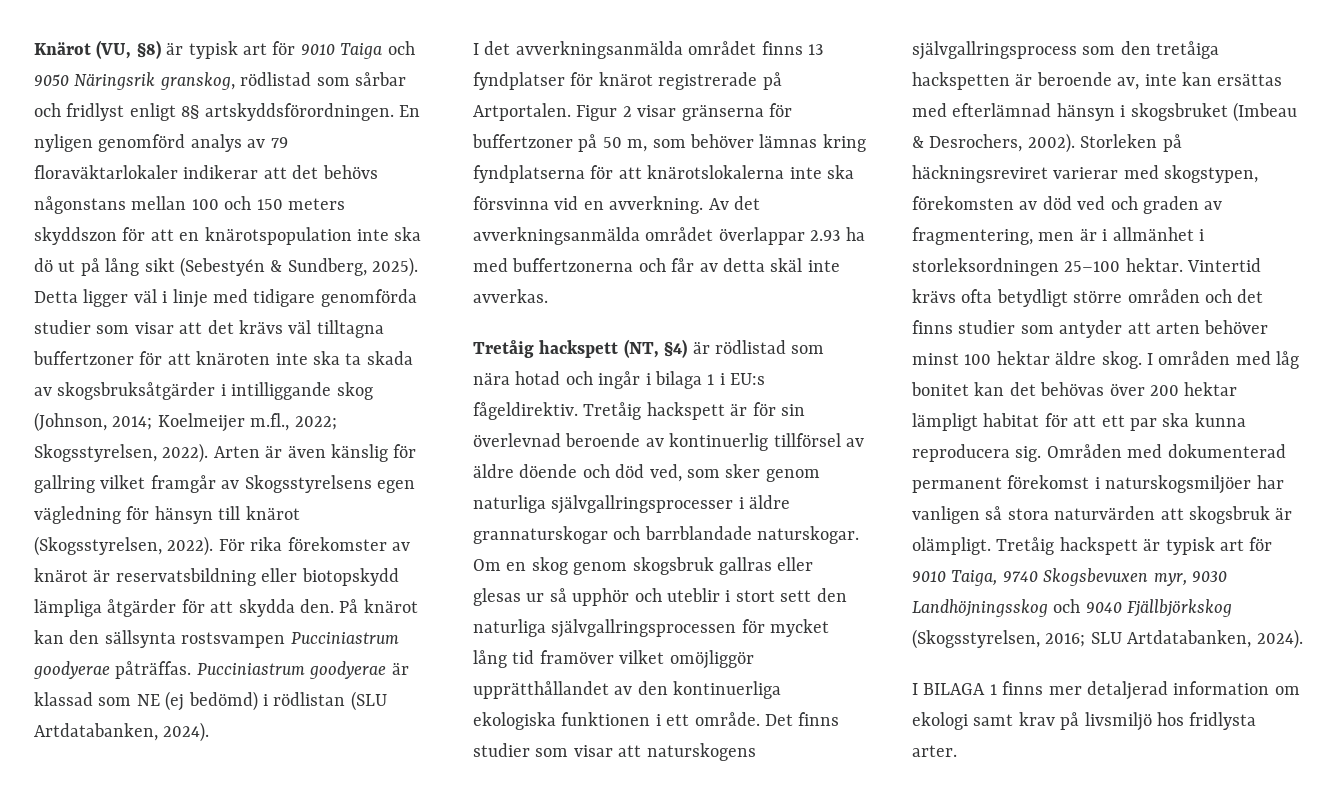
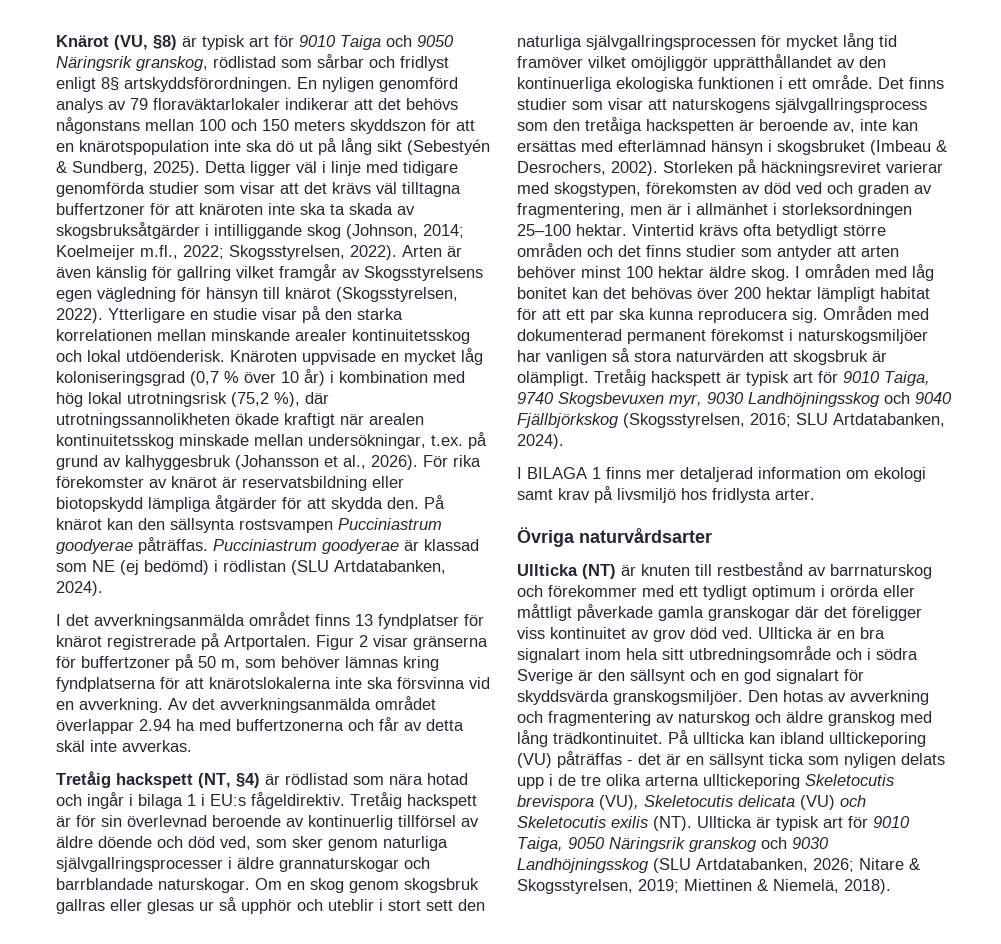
+ Ytterligare en studie visar på den starka korrelationen mellan minskande arealer kontinuitetsskog och lokal utdöenderisk. Knäroten uppvisade en mycket låg koloniseringsgrad (0,7 % över 10 år) i kombination med hög lokal utrotningsrisk (75,2 %), där utrotningssannolikheten ökade kraftigt när arealen kontinuitetsskog minskade mellan undersökningar, t.ex. på grund av kalhyggesbruk (Johansson et al., 2026).
- Av det avverkningsanmälda området överlappar 2.93 ha med buffertzonerna och får av detta skäl inte avverkas.
+ Av det avverkningsanmälda området överlappar 2.94 ha med buffertzonerna och får av detta skäl inte avverkas.
+ Övriga naturvårdsarter
+ Ullticka (NT) är knuten till restbestånd av barrnaturskog och förekommer med ett tydligt optimum i orörda eller måttligt påverkade gamla granskogar där det föreligger viss kontinuitet av grov död ved. Ullticka är en bra signalart inom hela sitt utbredningsområde och i södra Sverige är den sällsynt och en god signalart för skyddsvärda granskogsmiljöer. Den hotas av avverkning och fragmentering av naturskog och äldre granskog med lång trädkontinuitet. På ullticka kan ibland ulltickeporing (VU) påträffas - det är en sällsynt ticka som nyligen delats upp i de tre olika arterna ulltickeporing Skeletocutis brevispora (VU), Skeletocutis delicata (VU) och Skeletocutis exilis (NT). Ullticka är typisk art för 9010 Taiga, 9050 Näringsrik granskog och 9030 Landhöjningsskog (SLU Artdatabanken, 2026; Nitare & Skogsstyrelsen, 2019; Miettinen & Niemelä, 2018).

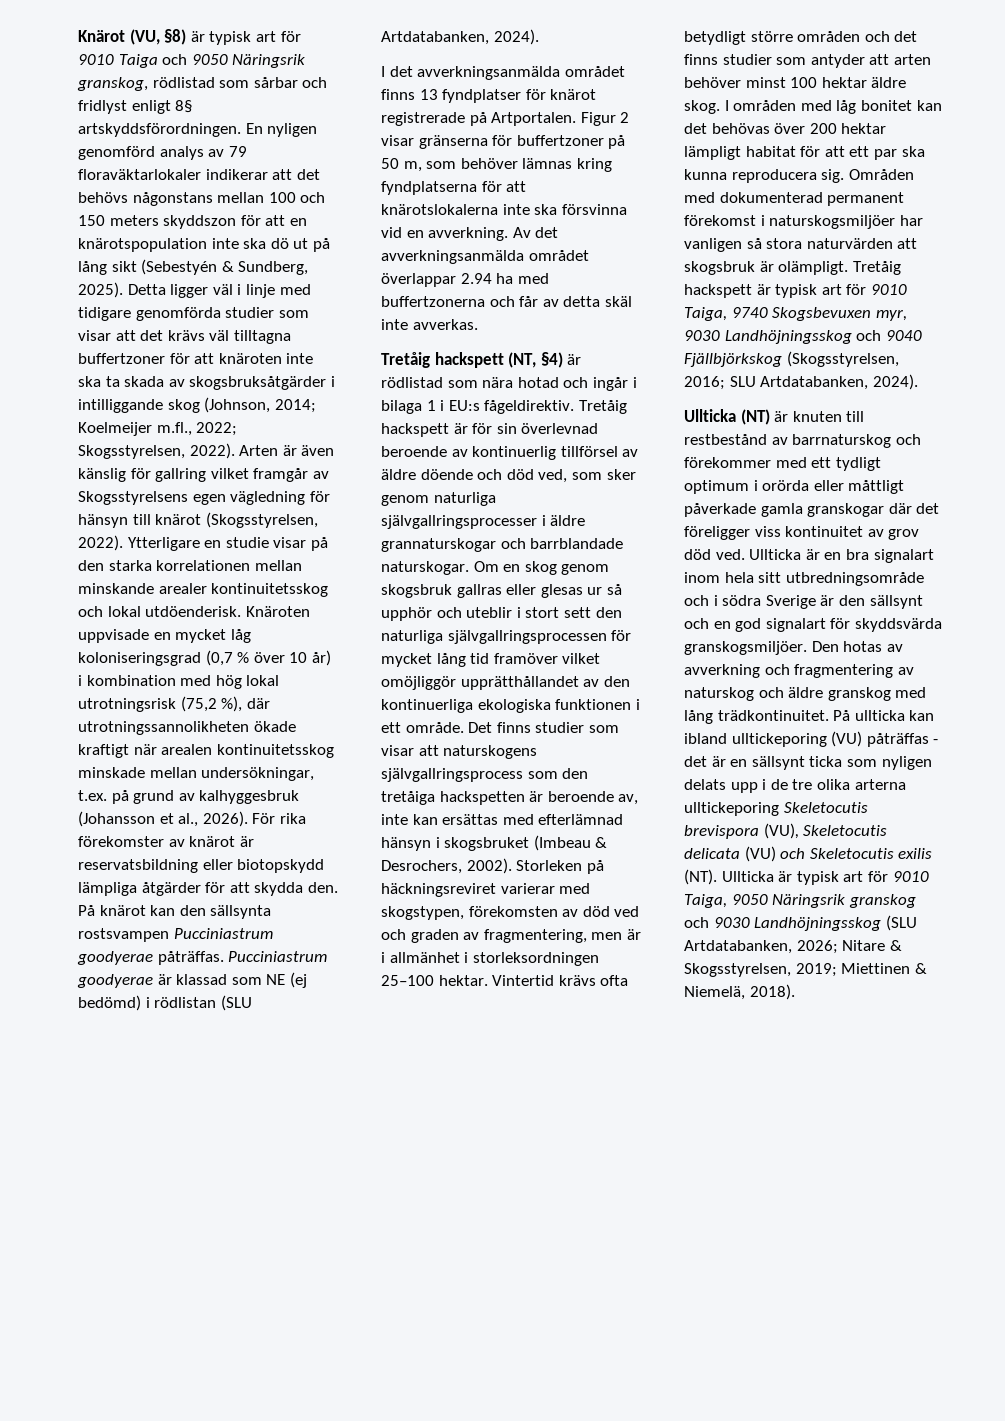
- I BILAGA 1 finns mer detaljerad information om ekologi samt krav på livsmiljö hos fridlysta arter.
- Övriga naturvårdsarter

